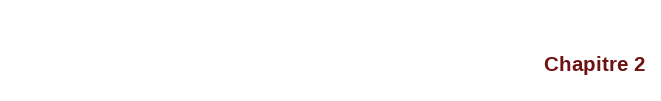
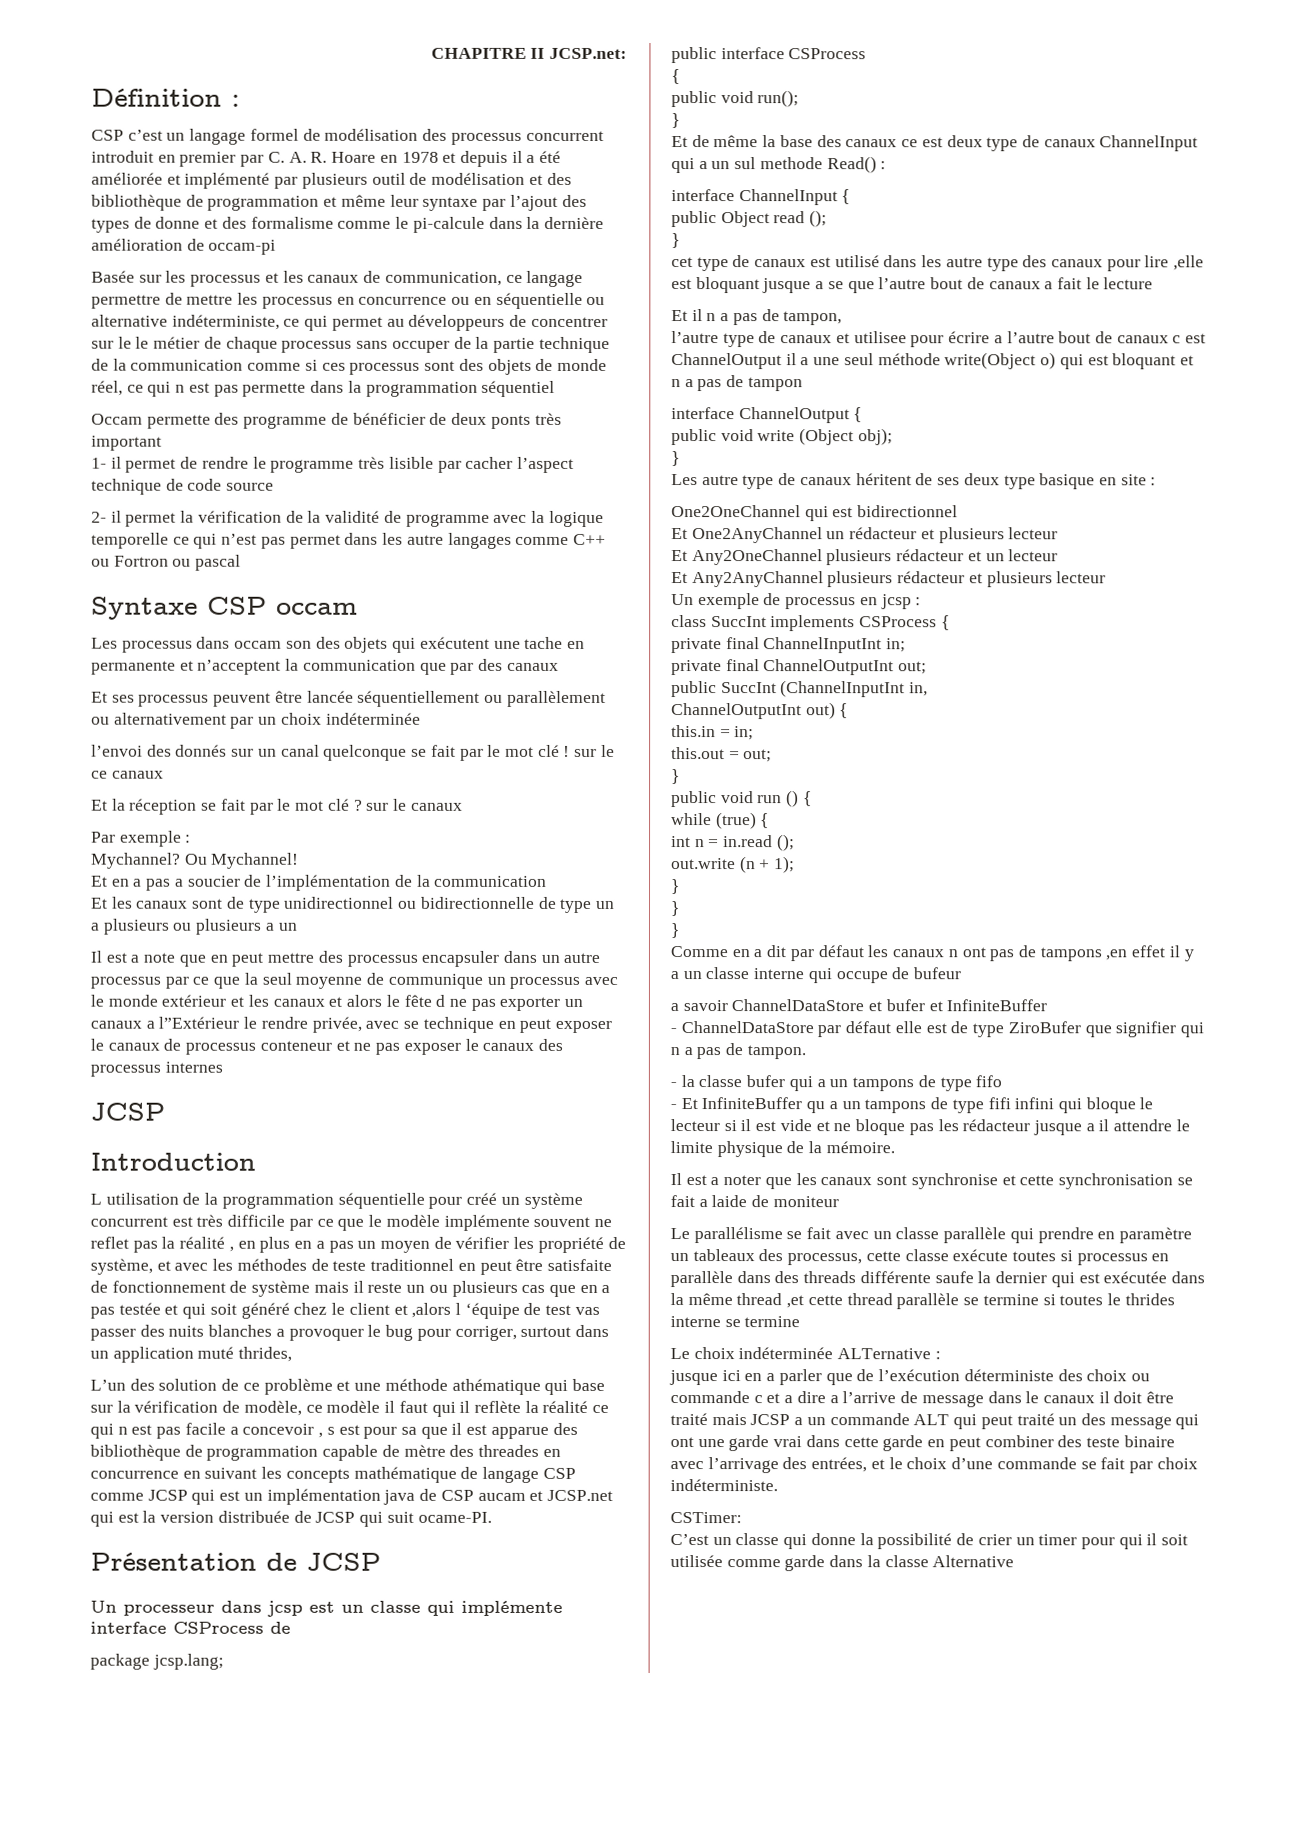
- Chapitre 2
+ CHAPITRE II JCSP.net:
+ Définition :
+ CSP c’est un langage formel de modélisation des processus concurrent introduit en premier par C. A. R. Hoare en 1978 et depuis il a été améliorée et implémenté par plusieurs outil de modélisation et des bibliothèque de programmation et même leur syntaxe par l’ajout des types de donne et des formalisme comme le pi-calcule dans la dernière amélioration de occam-pi
+ Basée sur les processus et les canaux de communication, ce langage permettre de mettre les processus en concurrence ou en séquentielle ou alternative indéterministe, ce qui permet au développeurs de concentrer sur le le métier de chaque processus sans occuper de la partie technique de la communication comme si ces processus sont des objets de monde réel, ce qui n est pas permette dans la programmation séquentiel
+ Occam permette des programme de bénéficier de deux ponts très important
+ 1- il permet de rendre le programme très lisible par cacher l’aspect technique de code source
+ 2- il permet la vérification de la validité de programme avec la logique temporelle ce qui n’est pas permet dans les autre langages comme C++ ou Fortron ou pascal
+ Syntaxe CSP occam
+ Les processus dans occam son des objets qui exécutent une tache en permanente et n’acceptent la communication que par des canaux
+ Et ses processus peuvent être lancée séquentiellement ou parallèlement ou alternativement par un choix indéterminée
+ l’envoi des donnés sur un canal quelconque se fait par le mot clé ! sur le ce canaux
+ Et la réception se fait par le mot clé ? sur le canaux
+ Par exemple :
+ Mychannel? Ou Mychannel!
+ Et en a pas a soucier de l’implémentation de la communication
+ Et les canaux sont de type unidirectionnel ou bidirectionnelle de type un a plusieurs ou plusieurs a un
+ Il est a note que en peut mettre des processus encapsuler dans un autre processus par ce que la seul moyenne de communique un processus avec le monde extérieur et les canaux et alors le fête d ne pas exporter un canaux a l”Extérieur le rendre privée, avec se technique en peut exposer le canaux de processus conteneur et ne pas exposer le canaux des processus internes
+ JCSP
+ Introduction
+ L utilisation de la programmation séquentielle pour créé un système concurrent est très difficile par ce que le modèle implémente souvent ne reflet pas la réalité , en plus en a pas un moyen de vérifier les propriété de système, et avec les méthodes de teste traditionnel en peut être satisfaite de fonctionnement de système mais il reste un ou plusieurs cas que en a pas testée et qui soit généré chez le client et ,alors l ‘équipe de test vas passer des nuits blanches a provoquer le bug pour corriger, surtout dans un application muté thrides,
+ L’un des solution de ce problème et une méthode athématique qui base sur la vérification de modèle, ce modèle il faut qui il reflète la réalité ce qui n est pas facile a concevoir , s est pour sa que il est apparue des bibliothèque de programmation capable de mètre des threades en concurrence en suivant les concepts mathématique de langage CSP comme JCSP qui est un implémentation java de CSP aucam et JCSP.net qui est la version distribuée de JCSP qui suit ocame-PI.
+ Présentation de JCSP
+ Un processeur dans jcsp est un classe qui implémente interface CSProcess de
+ package jcsp.lang;
+ public interface CSProcess
+ {
+ public void run();
+ }
+ Et de même la base des canaux ce est deux type de canaux ChannelInput qui a un sul methode Read() :
+ interface ChannelInput {
+ public Object read ();
+ }
+ cet type de canaux est utilisé dans les autre type des canaux pour lire ,elle est bloquant jusque a se que l’autre bout de canaux a fait le lecture
+ Et il n a pas de tampon,
+ l’autre type de canaux et utilisee pour écrire a l’autre bout de canaux c est ChannelOutput il a une seul méthode write(Object o) qui est bloquant et n a pas de tampon
+ interface ChannelOutput {
+ public void write (Object obj);
+ }
+ Les autre type de canaux héritent de ses deux type basique en site :
+ One2OneChannel qui est bidirectionnel
+ Et One2AnyChannel un rédacteur et plusieurs lecteur
+ Et Any2OneChannel plusieurs rédacteur et un lecteur
+ Et Any2AnyChannel plusieurs rédacteur et plusieurs lecteur
+ Un exemple de processus en jcsp :
+ class SuccInt implements CSProcess {
+ private final ChannelInputInt in;
+ private final ChannelOutputInt out;
+ public SuccInt (ChannelInputInt in,
+ ChannelOutputInt out) {
+ this.in = in;
+ this.out = out;
+ }
+ public void run () {
+ while (true) {
+ int n = in.read ();
+ out.write (n + 1);
+ }
+ }
+ }
+ Comme en a dit par défaut les canaux n ont pas de tampons ,en effet il y a un classe interne qui occupe de bufeur
+ a savoir ChannelDataStore et bufer et InfiniteBuffer
+ - ChannelDataStore par défaut elle est de type ZiroBufer que signifier qui n a pas de tampon.
+ - la classe bufer qui a un tampons de type fifo
+ - Et InfiniteBuffer qu a un tampons de type fifi infini qui bloque le lecteur si il est vide et ne bloque pas les rédacteur jusque a il attendre le limite physique de la mémoire.
+ Il est a noter que les canaux sont synchronise et cette synchronisation se fait a laide de moniteur
+ Le parallélisme se fait avec un classe parallèle qui prendre en paramètre un tableaux des processus, cette classe exécute toutes si processus en parallèle dans des threads différente saufe la dernier qui est exécutée dans la même thread ,et cette thread parallèle se termine si toutes le thrides interne se termine
+ Le choix indéterminée ALTernative :
+ jusque ici en a parler que de l’exécution déterministe des choix ou commande c et a dire a l’arrive de message dans le canaux il doit être traité mais JCSP a un commande ALT qui peut traité un des message qui ont une garde vrai dans cette garde en peut combiner des teste binaire avec l’arrivage des entrées, et le choix d’une commande se fait par choix indéterministe.
+ CSTimer:
+ C’est un classe qui donne la possibilité de crier un timer pour qui il soit utilisée comme garde dans la classe Alternative

